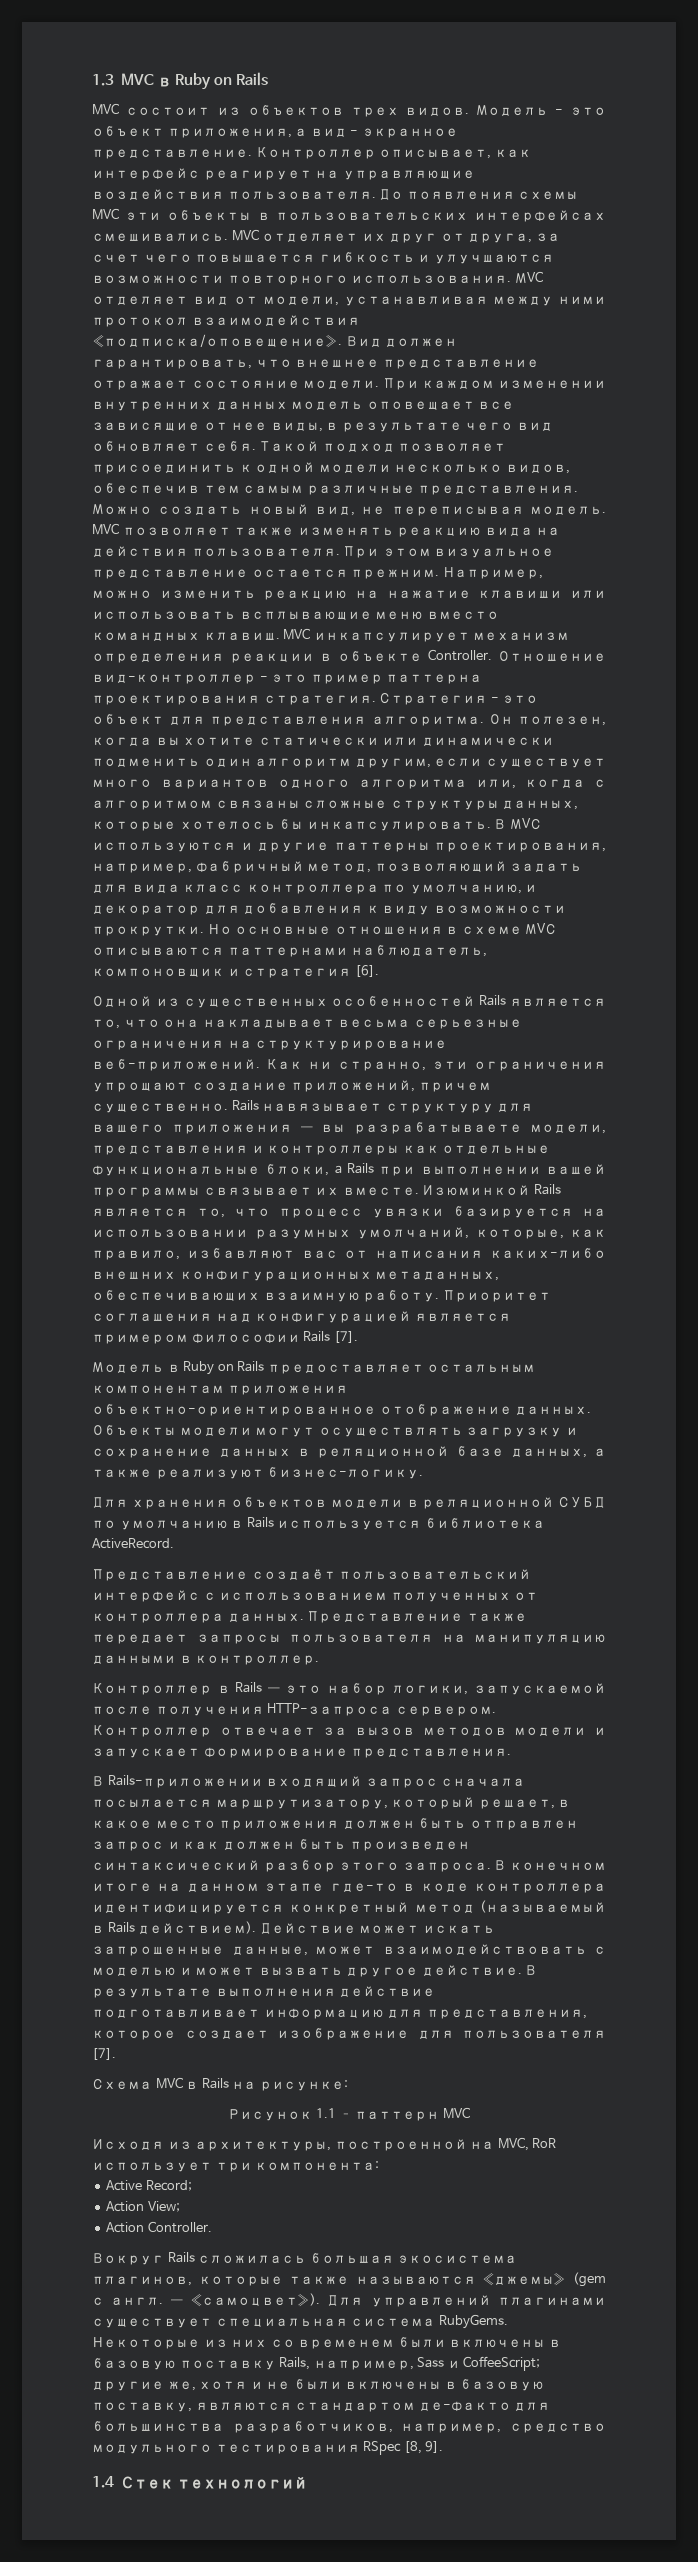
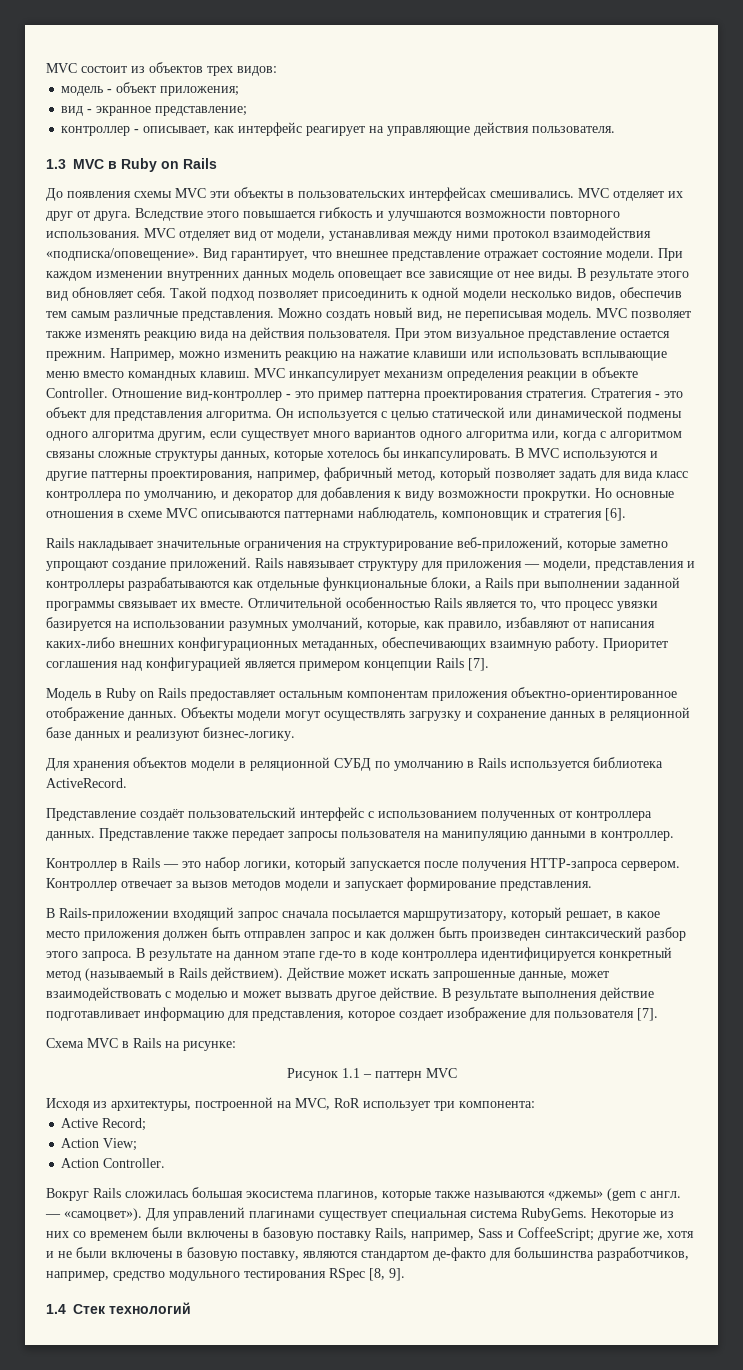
+ MVC состоит из объектов трех видов:
+ модель - объект приложения;
+ вид - экранное представление;
+ контроллер - описывает, как интерфейс реагирует на управляющие действия пользователя.
- MVC состоит из объектов трех видов. Модель - это объект приложения, а вид - экранное представление. Контроллер описывает, как интерфейс реагирует на управляющие воздействия пользователя.
- MVC отделяет их друг от друга, за счет чего повышается гибкость и улучшаются возможности повторного использования.
+ MVC отделяет их друг от друга. Вследствие этого повышается гибкость и улучшаются возможности повторного использования.
- Вид должен гарантировать, что внешнее представление отражает состояние модели.
+ Вид гарантирует, что внешнее представление отражает состояние модели.
- При каждом изменении внутренних данных модель оповещает все зависящие от нее виды, в результате чего вид обновляет себя.
+ При каждом изменении внутренних данных модель оповещает все зависящие от нее виды. В результате этого вид обновляет себя.
- Он полезен, когда вы хотите статически или динамически подменить один алгоритм другим, если существует много вариантов одного алгоритма или, когда с алгоритмом связаны сложные структуры данных, которые хотелось бы инкапсулировать.
+ Он используется с целью статической или динамической подмены одного алгоритма другим, если существует много вариантов одного алгоритма или, когда с алгоритмом связаны сложные структуры данных, которые хотелось бы инкапсулировать.
- В МVС используются и другие паттерны проектирования, например, фабричный метод, позволяющий задать для вида класс контроллера по умолчанию, и декоратор для добавления к виду возможности прокрутки.
+ В МVС используются и другие паттерны проектирования, например, фабричный метод, который позволяет задать для вида класс контроллера по умолчанию, и декоратор для добавления к виду возможности прокрутки.
- Одной из существенных особенностей Rails является то, что она накладывает весьма серьезные ограничения на структурирование веб-приложений. Как ни странно, эти ограничения упрощают создание приложений, причем существенно.
+ Rails накладывает значительные ограничения на структурирование веб-приложений, которые заметно упрощают создание приложений.
- Rails навязывает структуру для вашего приложения — вы разрабатываете модели, представления и контроллеры как отдельные функциональные блоки, a Rails при выполнении вашей программы связывает их вместе.
+ Rails навязывает структуру для приложения — модели, представления и контроллеры разрабатываются как отдельные функциональные блоки, a Rails при выполнении заданной программы связывает их вместе.
- Изюминкой Rails является то, что процесс увязки базируется на использовании разумных умолчаний, которые, как правило, избавляют вас от написания каких-либо внешних конфигурационных метаданных, обеспечивающих взаимную работу.
+ Отличительной особенностью Rails является то, что процесс увязки базируется на использовании разумных умолчаний, которые, как правило, избавляют от написания каких-либо внешних конфигурационных метаданных, обеспечивающих взаимную работу.
- Приоритет соглашения над конфигурацией является примером философии Rails [7].
+ Приоритет соглашения над конфигурацией является примером концепции Rails [7].
- Объекты модели могут осуществлять загрузку и сохранение данных в реляционной базе данных, а также реализуют бизнес-логику.
+ Объекты модели могут осуществлять загрузку и сохранение данных в реляционной базе данных и реализуют бизнес-логику.
- Контроллер в Rails — это набор логики, запускаемой после получения HTTP-запроса сервером.
+ Контроллер в Rails — это набор логики, который запускается после получения HTTP-запроса сервером.
- В конечном итоге на данном этапе где-то в коде контроллера идентифицируется конкретный метод (называемый в Rails действием).
+ В результате на данном этапе где-то в коде контроллера идентифицируется конкретный метод (называемый в Rails действием).

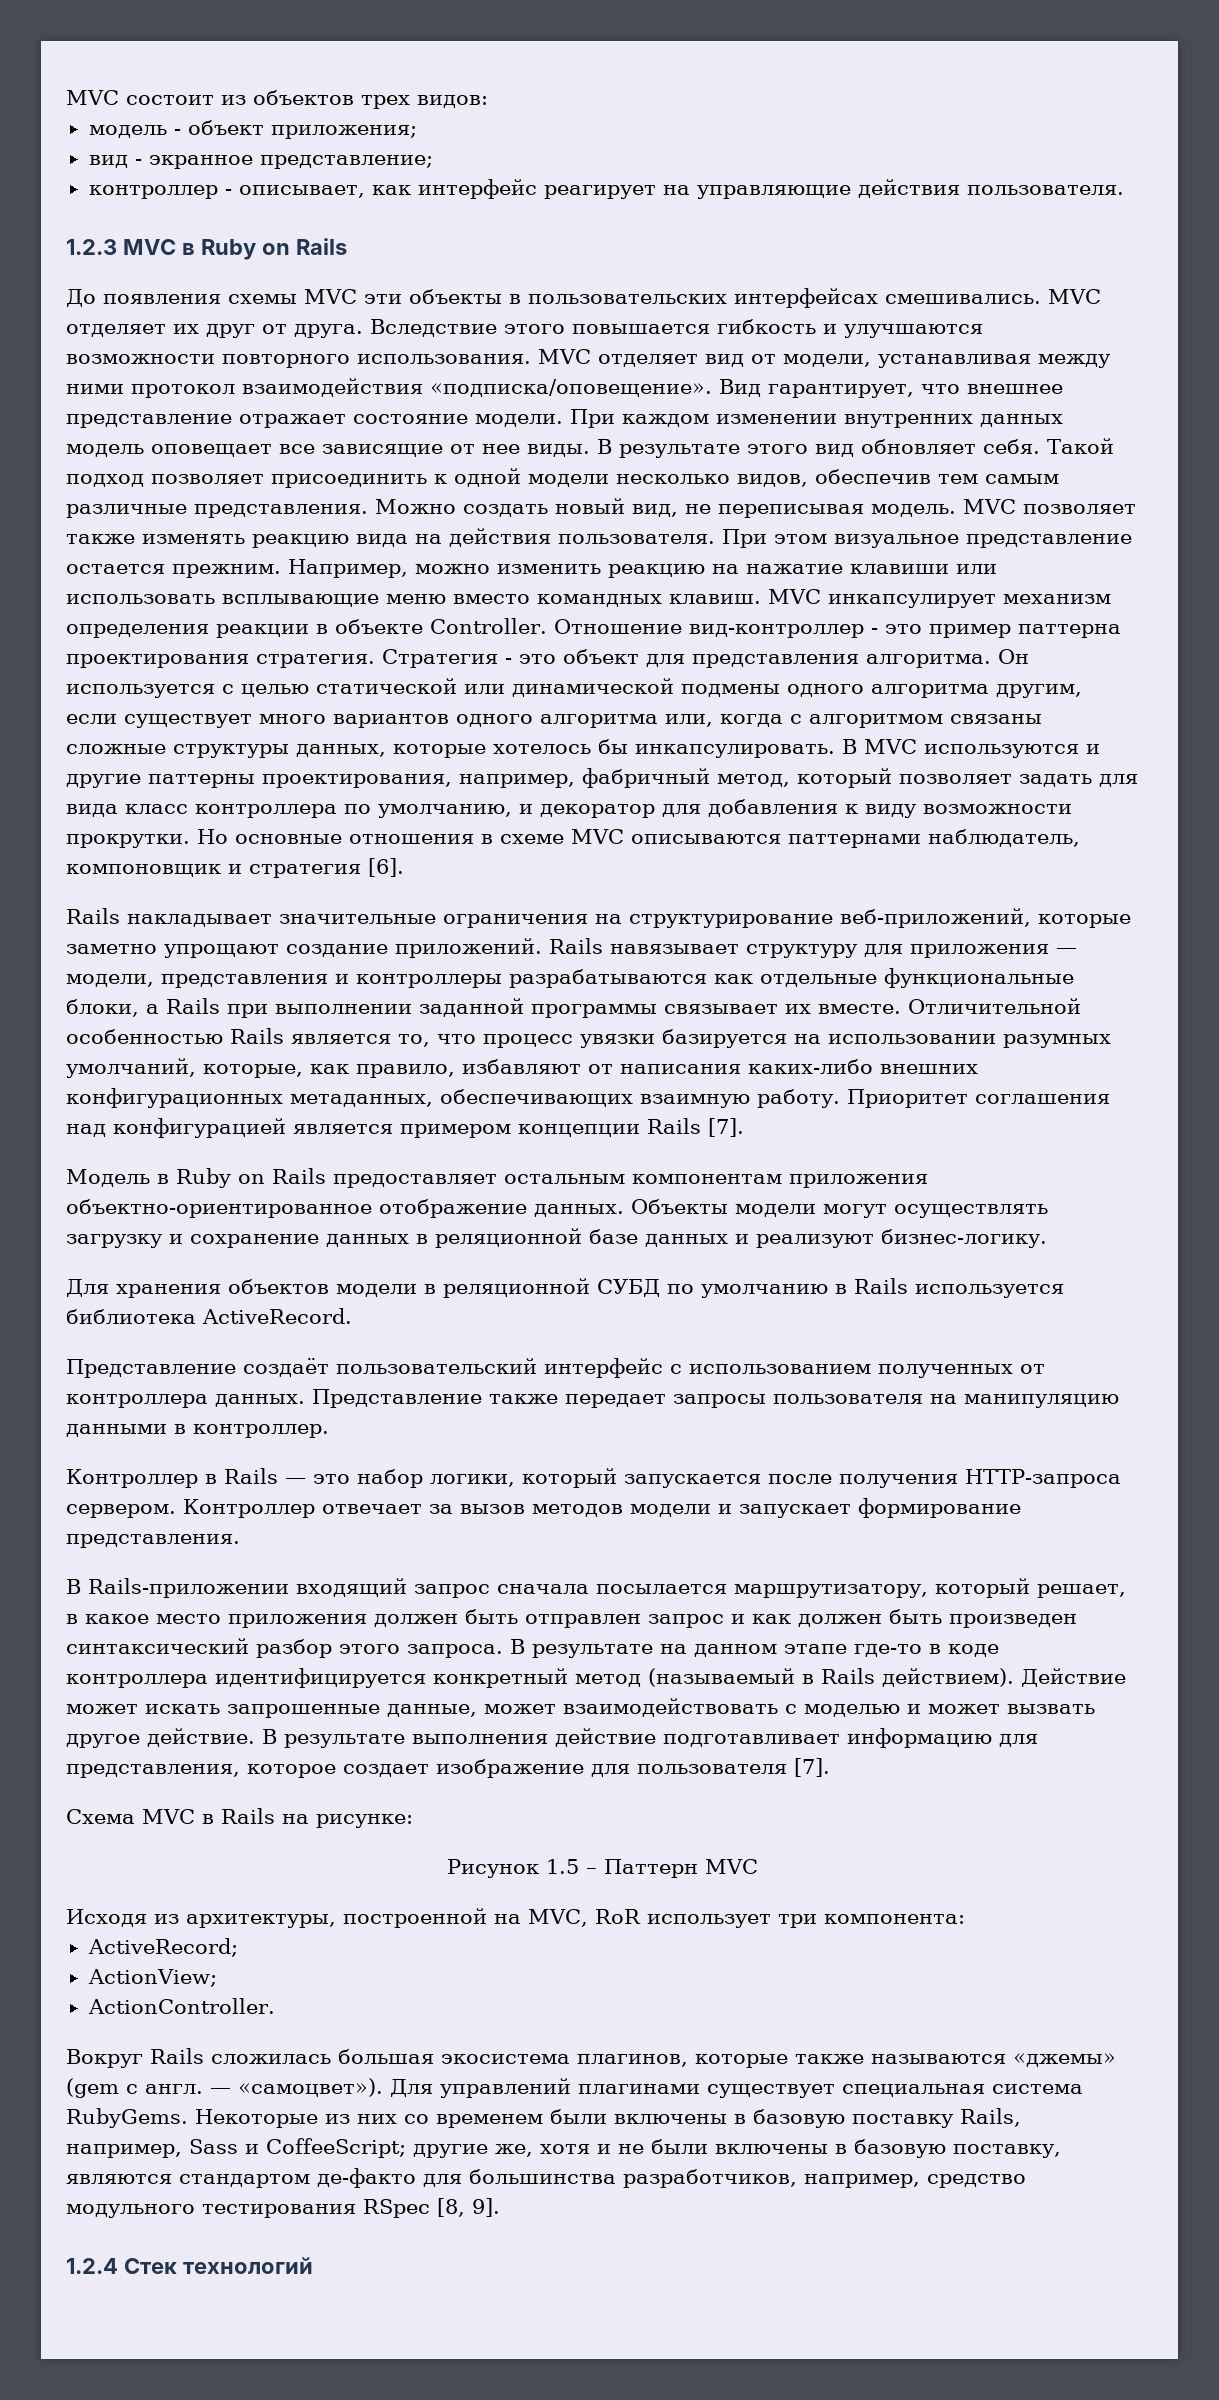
- 1.3 MVC в Ruby on Rails
+ 1.2.3 MVC в Ruby on Rails
- Рисунок 1.1 – паттерн MVC
+ Рисунок 1.5 – Паттерн MVC
- Active Record;
- Action View;
- Action Controller.
+ ActiveRecord;
+ ActionView;
+ ActionController.
- 1.4 Стек технологий
+ 1.2.4 Стек технологий

